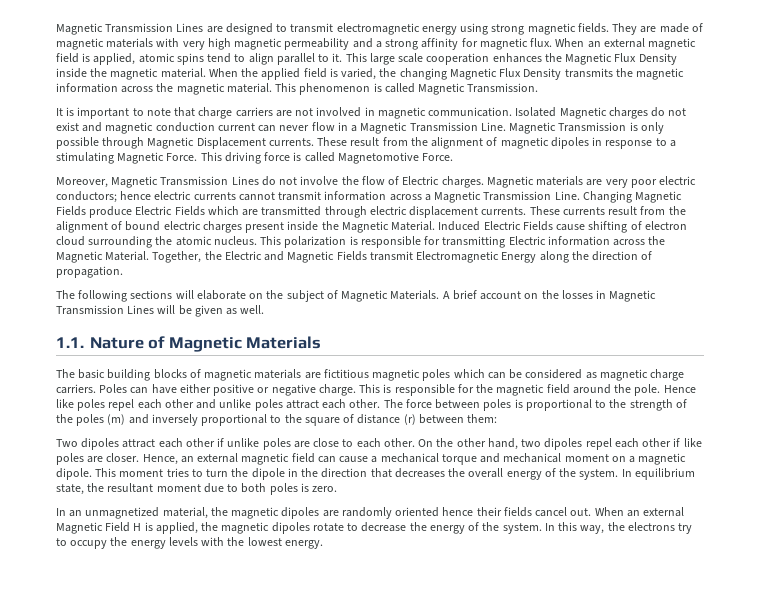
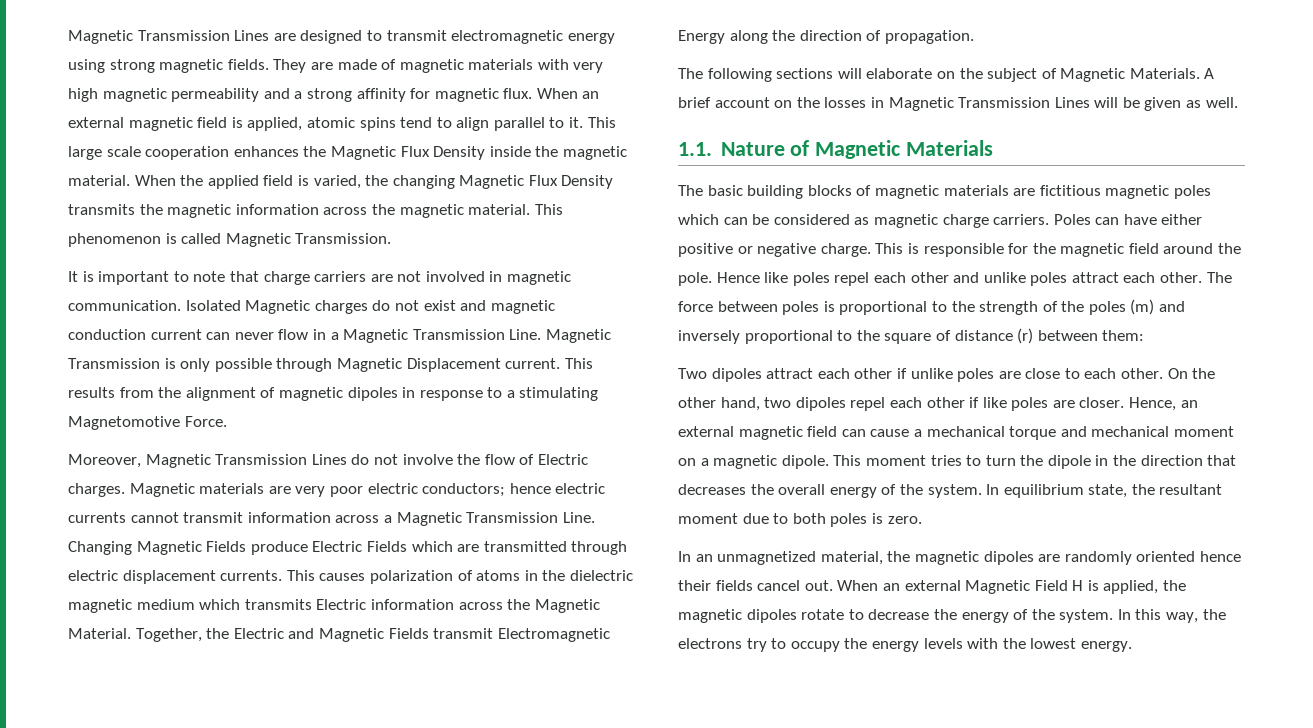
- Magnetic Transmission is only possible through Magnetic Displacement currents. These result from the alignment of magnetic dipoles in response to a stimulating Magnetic Force. This driving force is called Magnetomotive Force.
+ Magnetic Transmission is only possible through Magnetic Displacement current. This results from the alignment of magnetic dipoles in response to a stimulating Magnetomotive Force.
- These currents result from the alignment of bound electric charges present inside the Magnetic Material. Induced Electric Fields cause shifting of electron cloud surrounding the atomic nucleus. This polarization is responsible for transmitting Electric information across the Magnetic Material.
+ This causes polarization of atoms in the dielectric magnetic medium which transmits Electric information across the Magnetic Material.

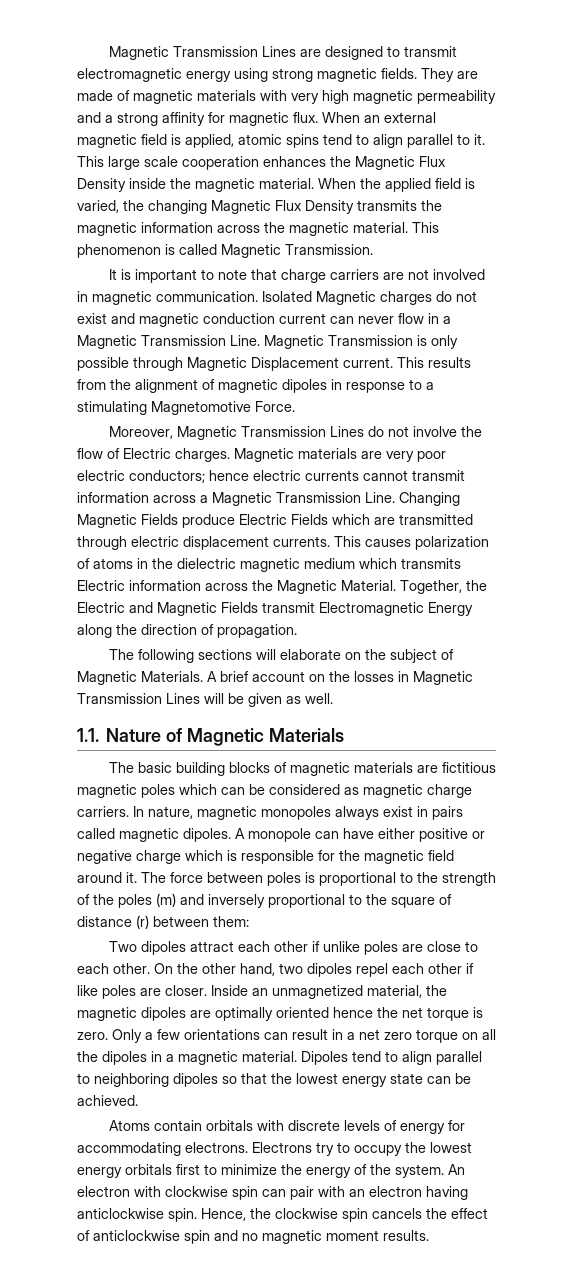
- Poles can have either positive or negative charge. This is responsible for the magnetic field around the pole. Hence like poles repel each other and unlike poles attract each other.
+ In nature, magnetic monopoles always exist in pairs called magnetic dipoles. A monopole can have either positive or negative charge which is responsible for the magnetic field around it.
- Hence, an external magnetic field can cause a mechanical torque and mechanical moment on a magnetic dipole. This moment tries to turn the dipole in the direction that decreases the overall energy of the system. In equilibrium state, the resultant moment due to both poles is zero.
- In an unmagnetized material, the magnetic dipoles are randomly oriented hence their fields cancel out. When an external Magnetic Field H is applied, the magnetic dipoles rotate to decrease the energy of the system.
+ Inside an unmagnetized material, the magnetic dipoles are optimally oriented hence the net torque is zero. Only a few orientations can result in a net zero torque on all the dipoles in a magnetic material. Dipoles tend to align parallel to neighboring dipoles so that the lowest energy state can be achieved.
+ Atoms contain orbitals with discrete levels of energy for accommodating electrons. Electrons try to occupy the lowest energy orbitals first to minimize the energy of the system.
- In this way, the electrons try to occupy the energy levels with the lowest energy.
+ An electron with clockwise spin can pair with an electron having anticlockwise spin. Hence, the clockwise spin cancels the effect of anticlockwise spin and no magnetic moment results.

